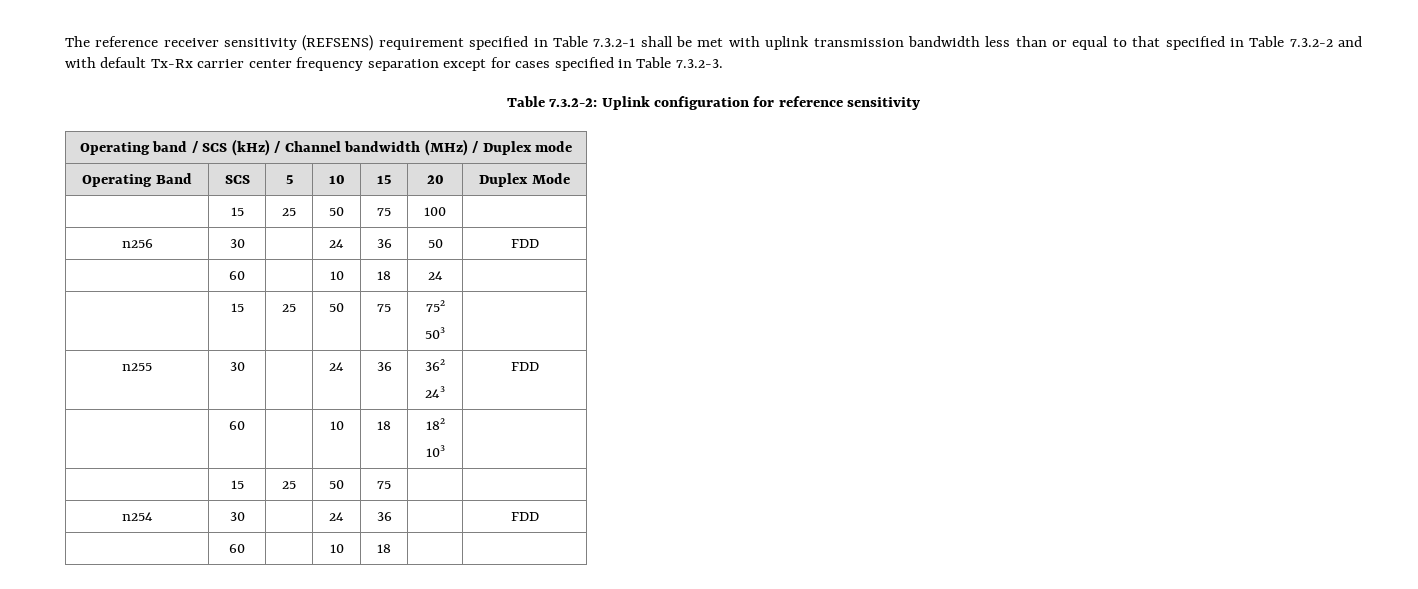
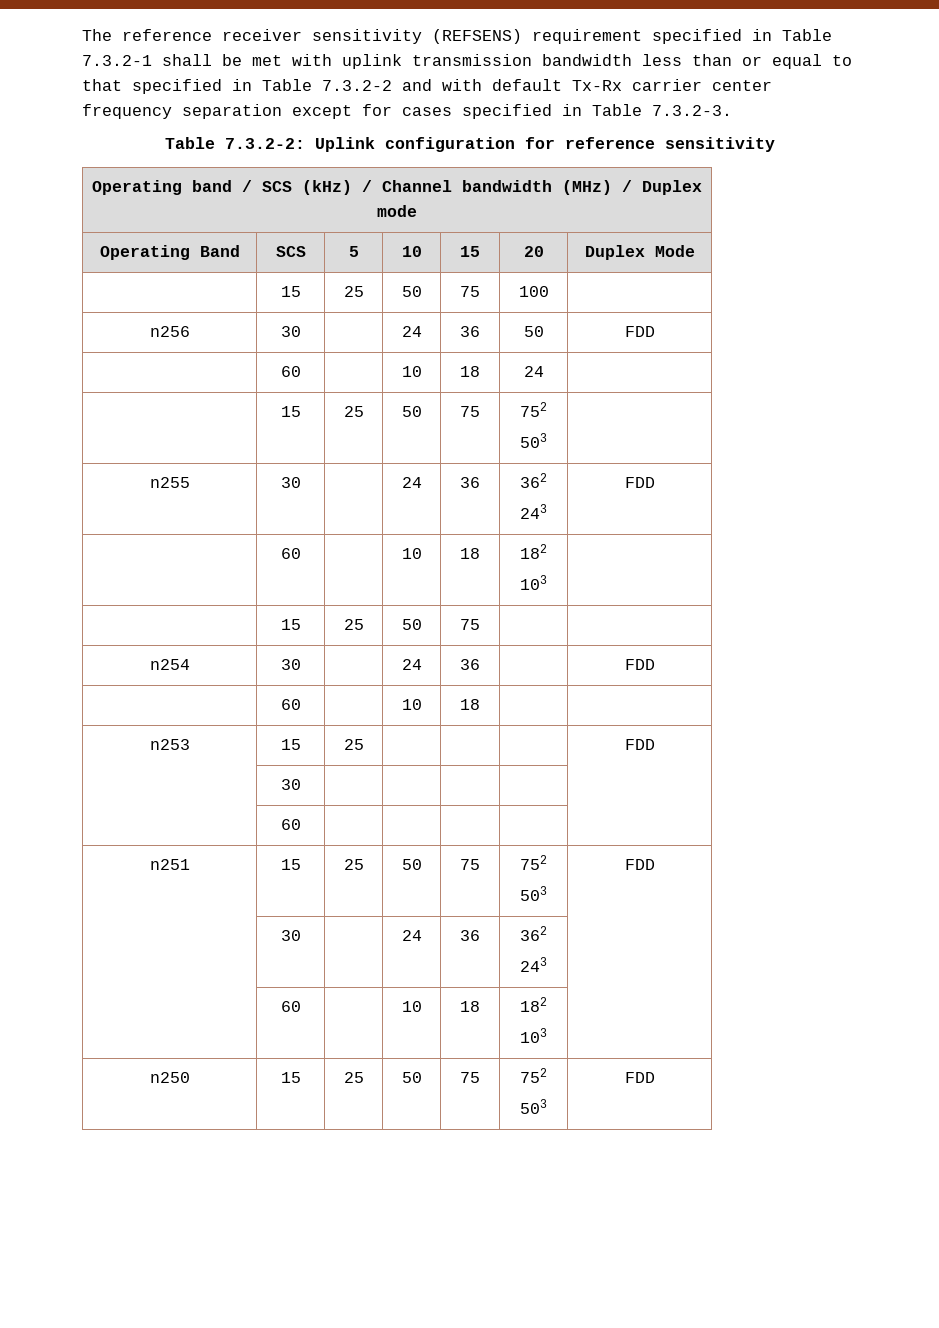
+ n253 | 15 | 25 | | | | FDD
+ | 30 | | | | |
+ | 60 | | | | |
+ n251 | 15 | 25 | 50 | 75 | 752
+ 503 | FDD
+ | 30 | | 24 | 36 | 362
+ 243 |
+ | 60 | | 10 | 18 | 182
+ 103 |
+ n250 | 15 | 25 | 50 | 75 | 752
+ 503 | FDD

